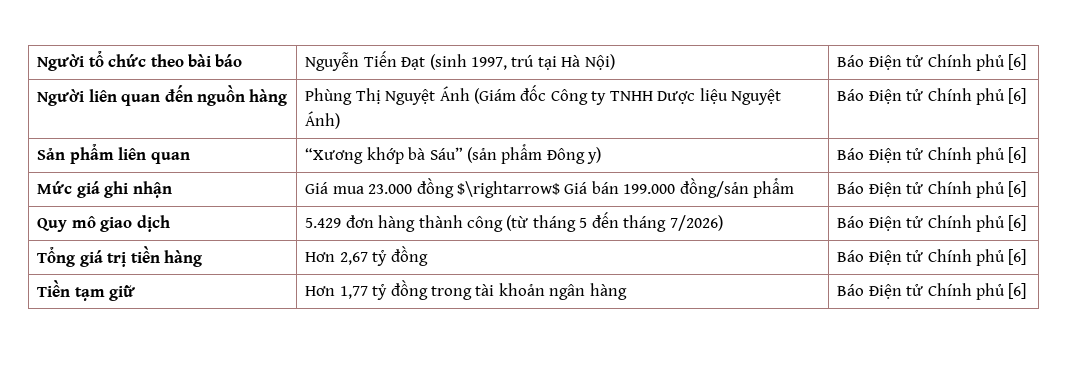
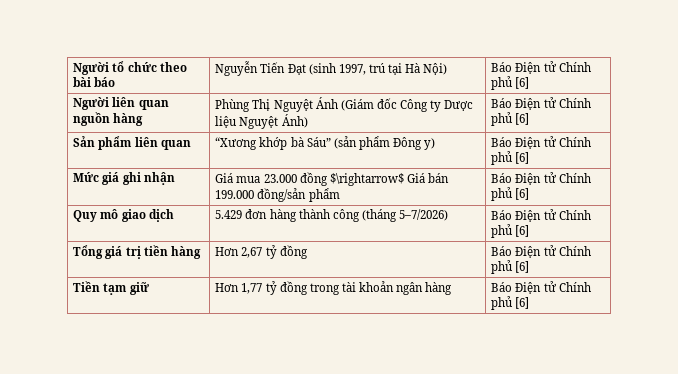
- Người liên quan đến nguồn hàng | Phùng Thị Nguyệt Ánh (Giám đốc Công ty TNHH Dược liệu Nguyệt Ánh) | Báo Điện tử Chính phủ [6]
+ Người liên quan nguồn hàng | Phùng Thị Nguyệt Ánh (Giám đốc Công ty Dược liệu Nguyệt Ánh) | Báo Điện tử Chính phủ [6]
- Quy mô giao dịch | 5.429 đơn hàng thành công (từ tháng 5 đến tháng 7/2026) | Báo Điện tử Chính phủ [6]
+ Quy mô giao dịch | 5.429 đơn hàng thành công (tháng 5–7/2026) | Báo Điện tử Chính phủ [6]

